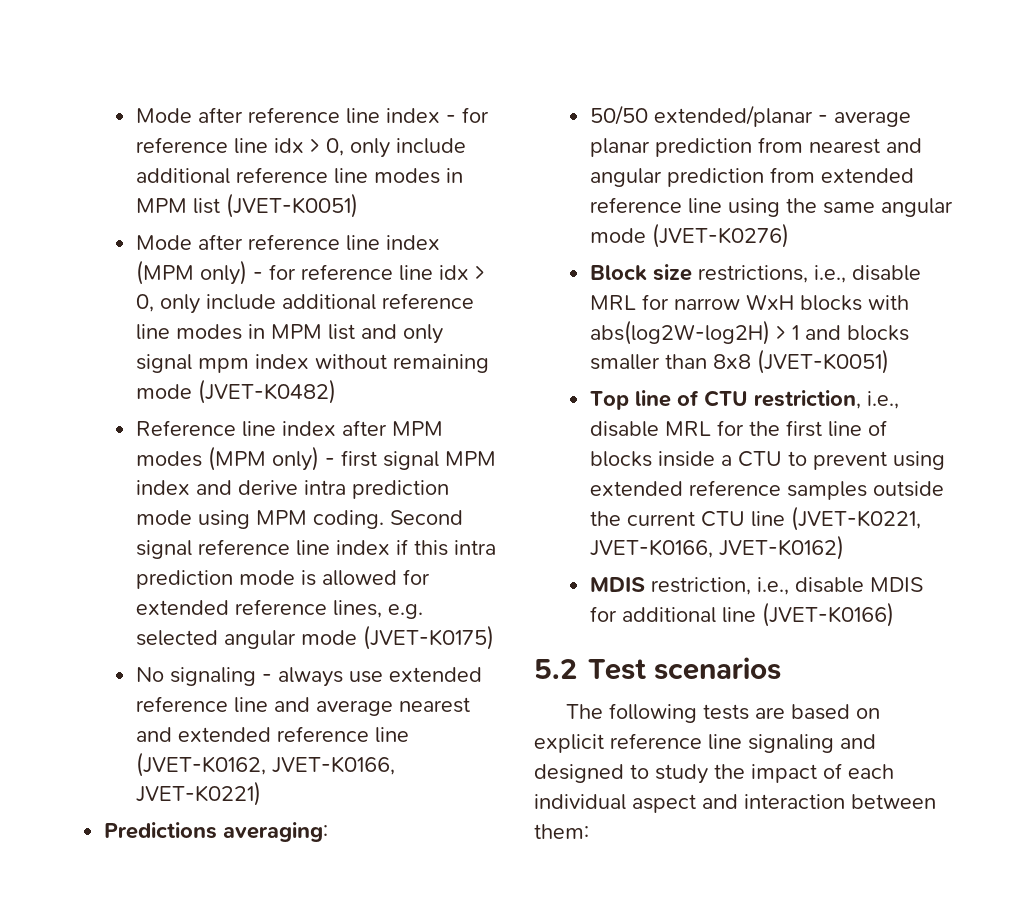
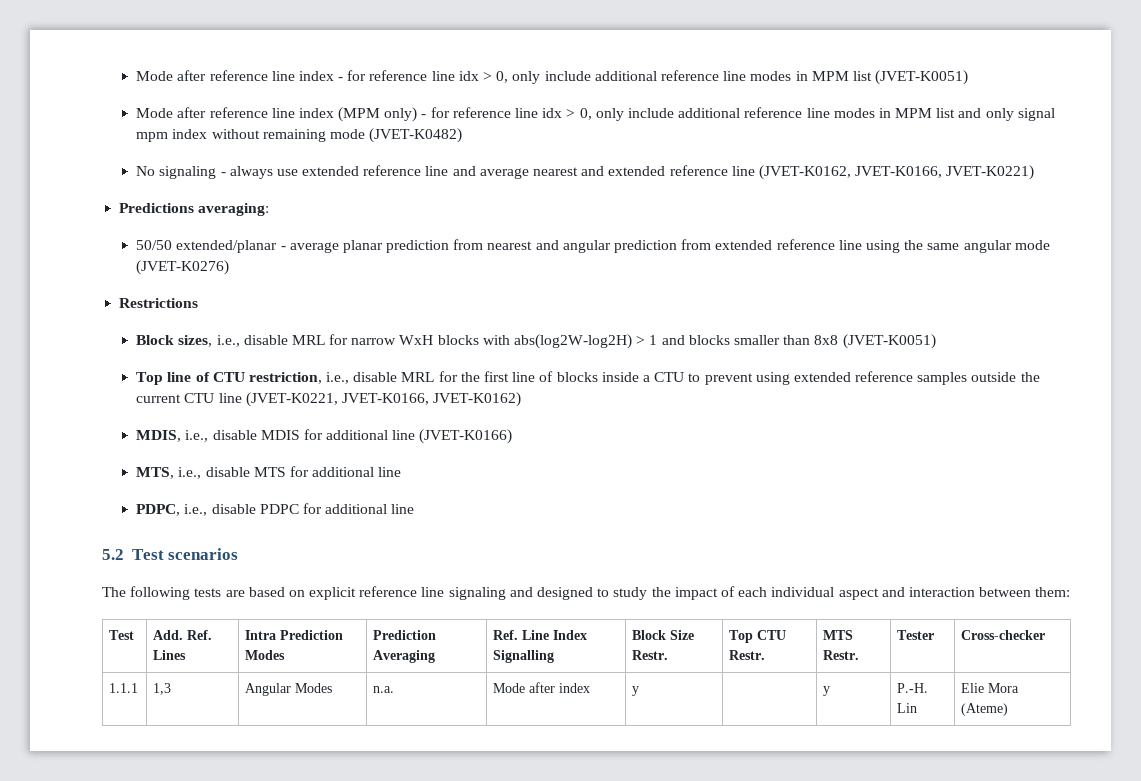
- Reference line index after MPM modes (MPM only) - first signal MPM index and derive intra prediction mode using MPM coding. Second signal reference line index if this intra prediction mode is allowed for extended reference lines, e.g. selected angular mode (JVET-K0175)
- Block size restrictions, i.e., disable MRL for narrow WxH blocks with abs(log2W-log2H) > 1 and blocks smaller than 8x8 (JVET-K0051)
+ Restrictions
+ Block sizes, i.e., disable MRL for narrow WxH blocks with abs(log2W-log2H) > 1 and blocks smaller than 8x8 (JVET-K0051)
- MDIS restriction, i.e., disable MDIS for additional line (JVET-K0166)
+ MDIS, i.e., disable MDIS for additional line (JVET-K0166)
+ MTS, i.e., disable MTS for additional line
+ PDPC, i.e., disable PDPC for additional line
+ Test | Add. Ref. Lines | Intra Prediction Modes | Prediction Averaging | Ref. Line Index Signalling | Block Size Restr. | Top CTU Restr. | MTS Restr. | Tester | Cross-checker
+ 1.1.1 | 1,3 | Angular Modes | n.a. | Mode after index | y | | y | P.-H. Lin | Elie Mora (Ateme)

